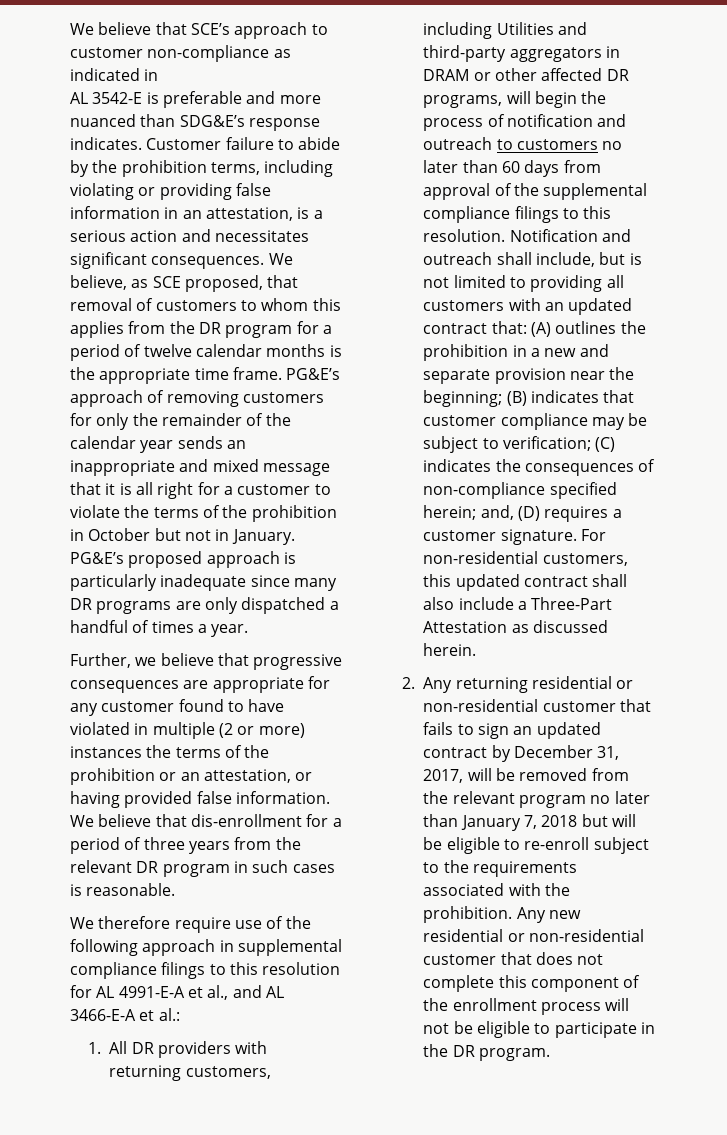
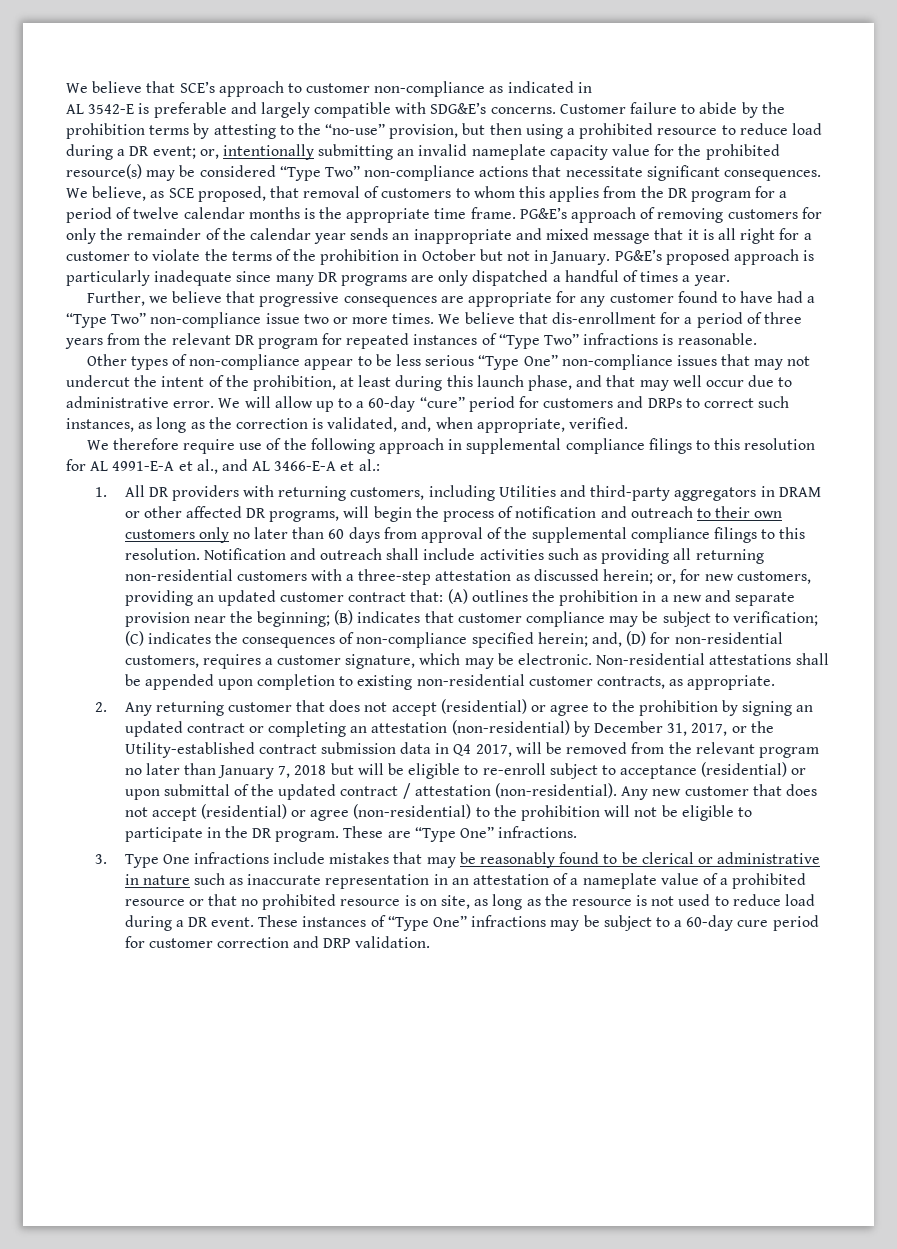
- AL 3542-E is preferable and more nuanced than SDG&E’s response indicates.
+ AL 3542-E is preferable and largely compatible with SDG&E’s concerns.
- Customer failure to abide by the prohibition terms, including violating or providing false information in an attestation, is a serious action and necessitates significant consequences.
+ Customer failure to abide by the prohibition terms by attesting to the “no-use” provision, but then using a prohibited resource to reduce load during a DR event; or, intentionally submitting an invalid nameplate capacity value for the prohibited resource(s) may be considered “Type Two” non-compliance actions that necessitate significant consequences.
- Further, we believe that progressive consequences are appropriate for any customer found to have violated in multiple (2 or more) instances the terms of the prohibition or an attestation, or having provided false information.
+ Further, we believe that progressive consequences are appropriate for any customer found to have had a “Type Two” non-compliance issue two or more times.
- We believe that dis-enrollment for a period of three years from the relevant DR program in such cases is reasonable.
+ We believe that dis-enrollment for a period of three years from the relevant DR program for repeated instances of “Type Two” infractions is reasonable.
+ Other types of non-compliance appear to be less serious “Type One” non-compliance issues that may not undercut the intent of the prohibition, at least during this launch phase, and that may well occur due to administrative error. We will allow up to a 60-day “cure” period for customers and DRPs to correct such instances, as long as the correction is validated, and, when appropriate, verified.
- 1. All DR providers with returning customers, including Utilities and third-party aggregators in DRAM or other affected DR programs, will begin the process of notification and outreach to customers no later than 60 days from approval of the supplemental compliance filings to this resolution.
+ 1. All DR providers with returning customers, including Utilities and third-party aggregators in DRAM or other affected DR programs, will begin the process of notification and outreach to their own customers only no later than 60 days from approval of the supplemental compliance filings to this resolution.
- Notification and outreach shall include, but is not limited to providing all customers with an updated contract that:
+ Notification and outreach shall include activities such as providing all returning non-residential customers with a three-step attestation as discussed herein; or, for new customers, providing an updated customer contract that:
- and, (D) requires a customer signature. For non-residential customers, this updated contract shall also include a Three-Part Attestation as discussed herein.
- 2. Any returning residential or non-residential customer that fails to sign an updated contract by December 31, 2017, will be removed from the relevant program no later than January 7, 2018 but will be eligible to re-enroll subject to the requirements associated with the prohibition. Any new residential or non-residential customer that does not complete this component of the enrollment process will not be eligible to participate in the DR program.
+ and, (D) for non-residential customers, requires a customer signature, which may be electronic. Non-residential attestations shall be appended upon completion to existing non-residential customer contracts, as appropriate.
+ 2. Any returning customer that does not accept (residential) or agree to the prohibition by signing an updated contract or completing an attestation (non-residential) by December 31, 2017, or the Utility-established contract submission data in Q4 2017, will be removed from the relevant program no later than January 7, 2018 but will be eligible to re-enroll subject to acceptance (residential) or upon submittal of the updated contract / attestation (non-residential). Any new customer that does not accept (residential) or agree (non-residential) to the prohibition will not be eligible to participate in the DR program.
+ These are “Type One” infractions.
+ 3. Type One infractions include mistakes that may be reasonably found to be clerical or administrative in nature such as inaccurate representation in an attestation of a nameplate value of a prohibited resource or that no prohibited resource is on site, as long as the resource is not used to reduce load during a DR event. These instances of “Type One” infractions may be subject to a 60-day cure period for customer correction and DRP validation.

